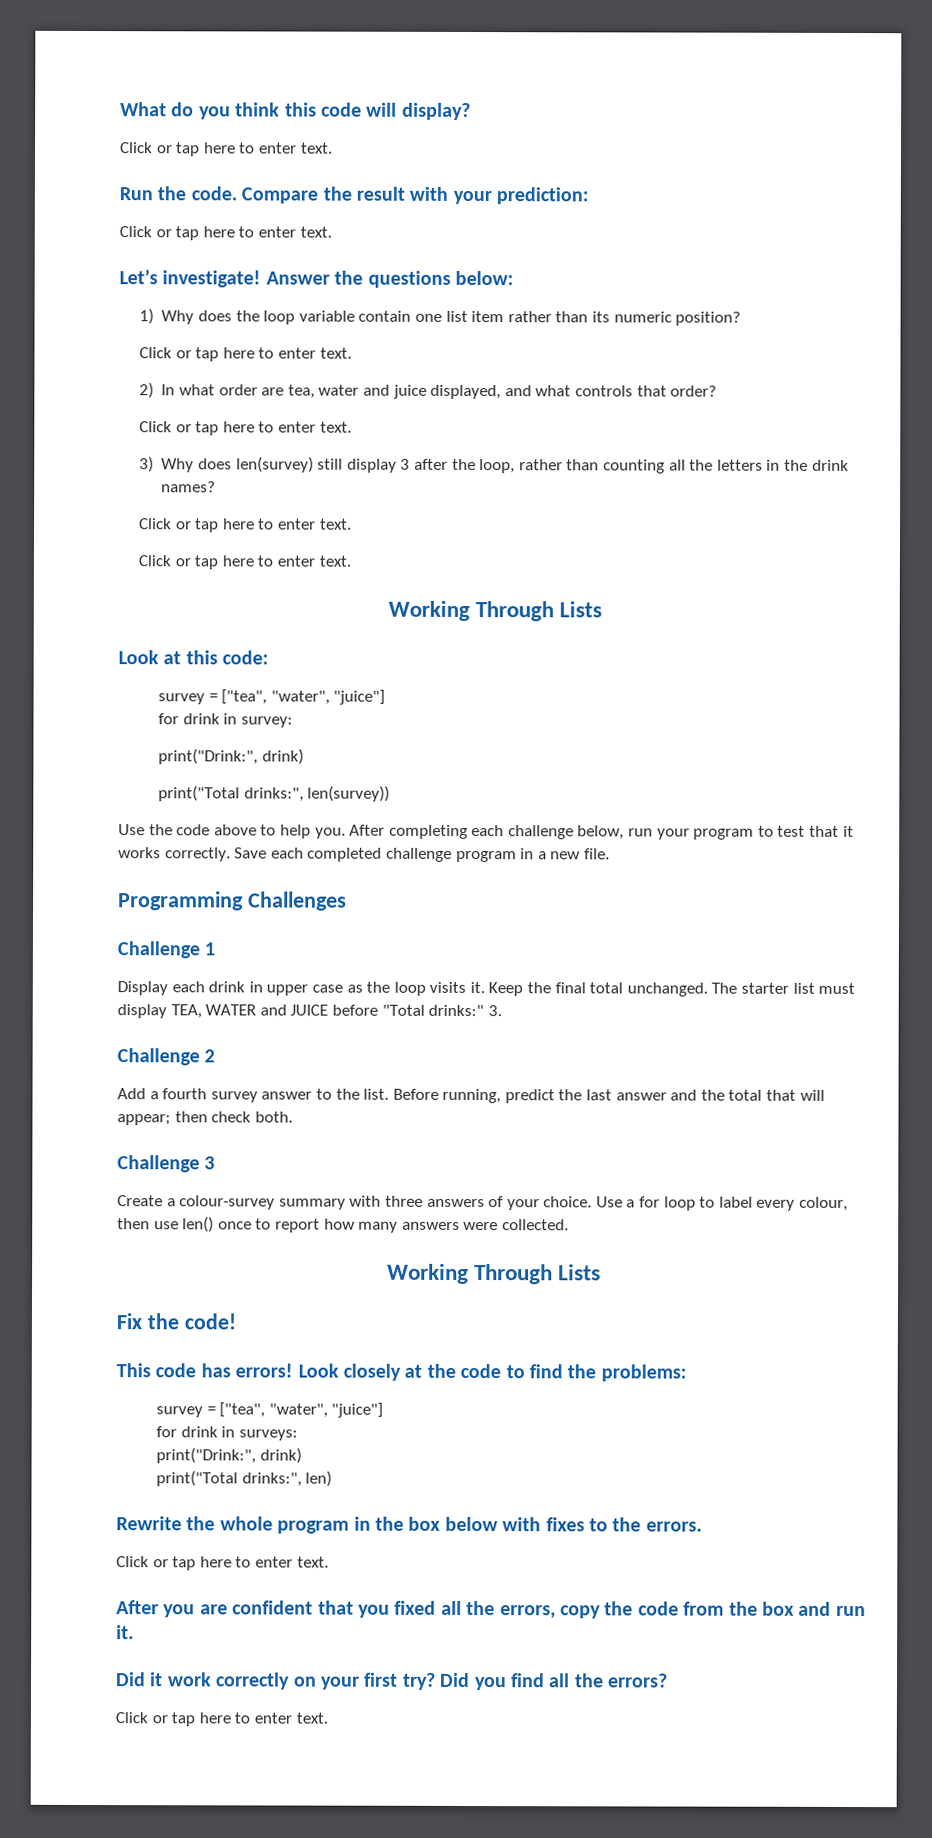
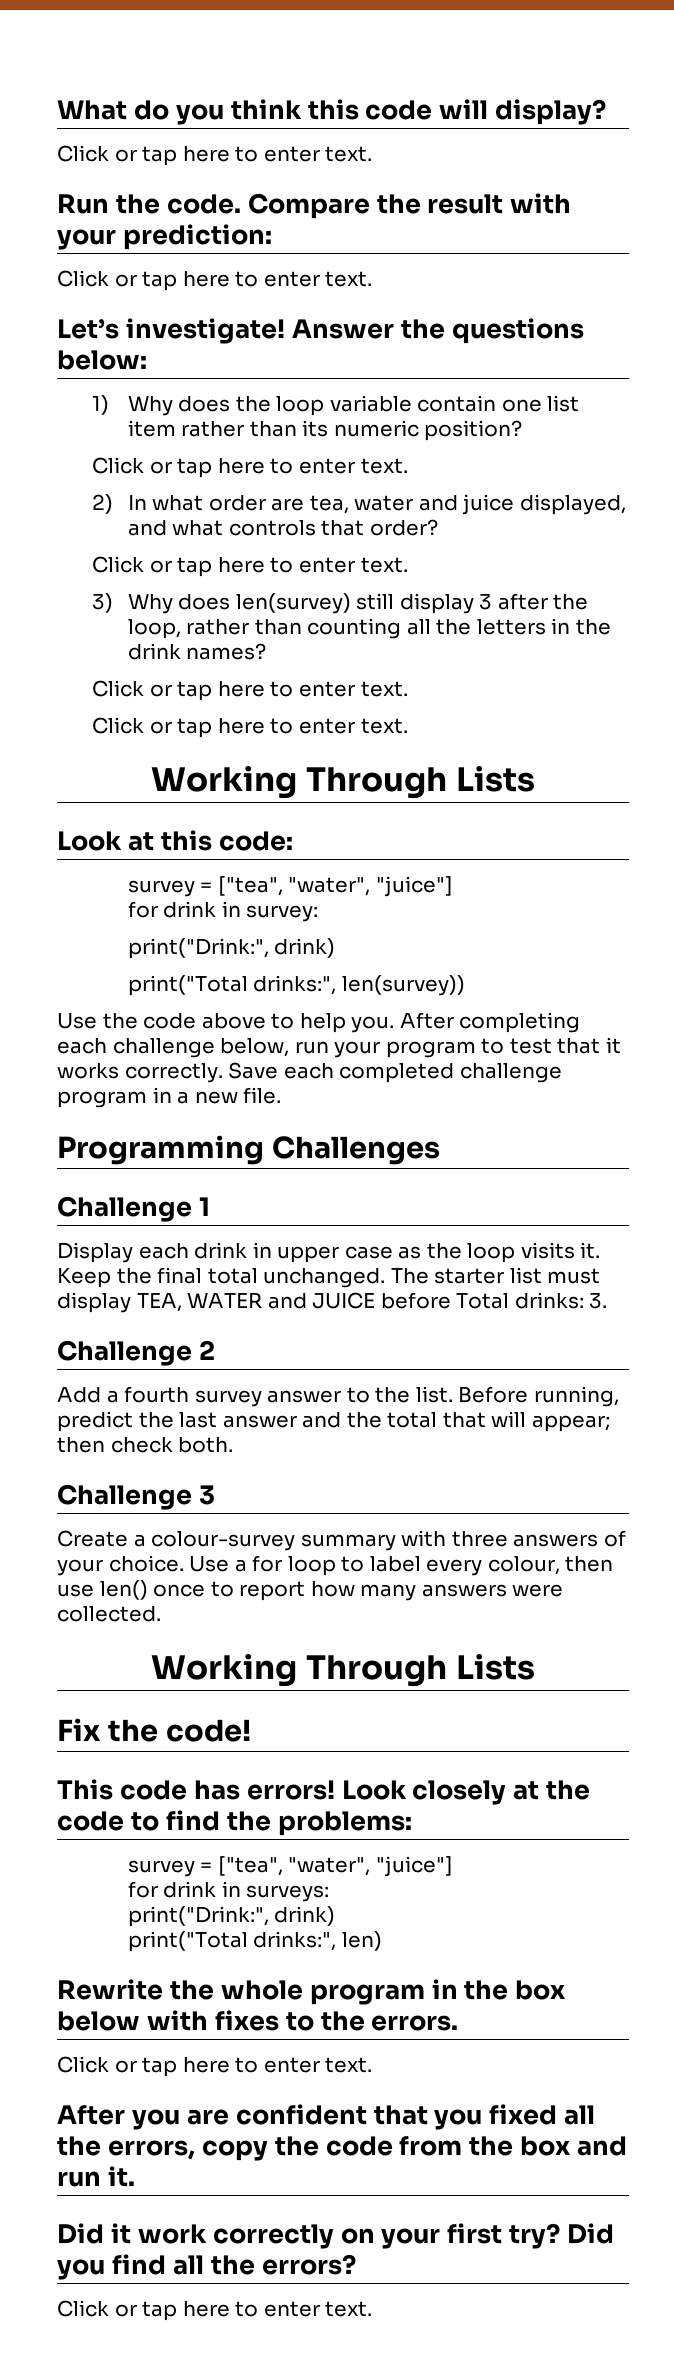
- The starter list must display TEA, WATER and JUICE before "Total drinks:" 3.
+ The starter list must display TEA, WATER and JUICE before Total drinks: 3.

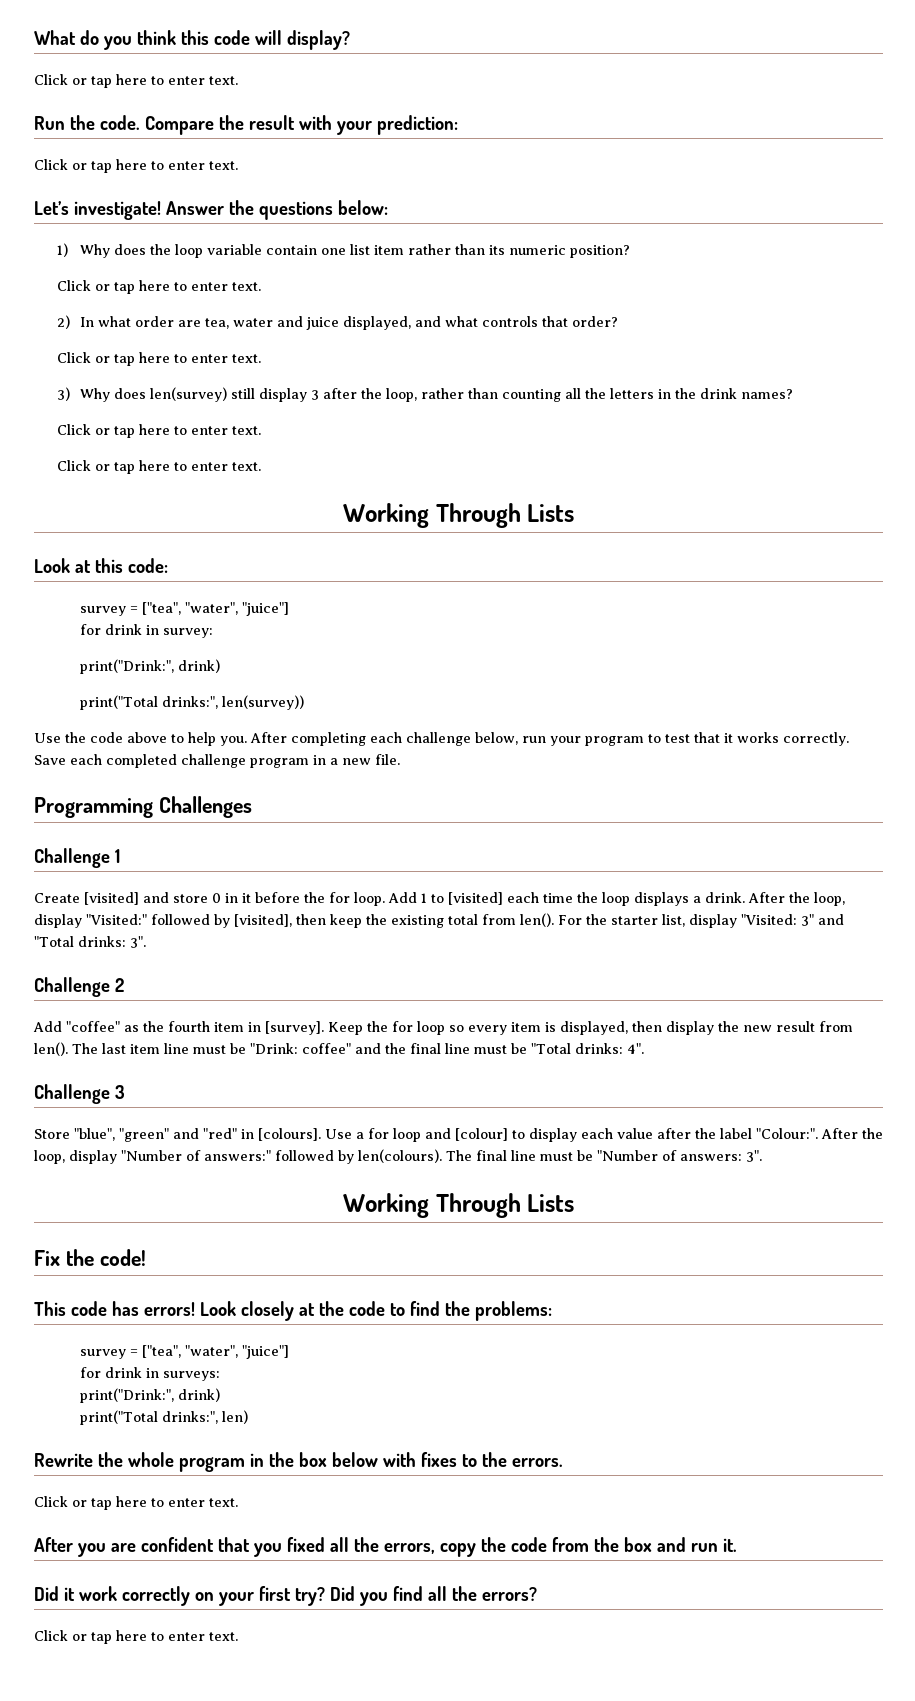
- Display each drink in upper case as the loop visits it. Keep the final total unchanged. The starter list must display TEA, WATER and JUICE before Total drinks: 3.
+ Create [visited] and store 0 in it before the for loop. Add 1 to [visited] each time the loop displays a drink. After the loop, display "Visited:" followed by [visited], then keep the existing total from len(). For the starter list, display "Visited: 3" and "Total drinks: 3".
  Challenge 2
- Add a fourth survey answer to the list. Before running, predict the last answer and the total that will appear; then check both.
+ Add "coffee" as the fourth item in [survey]. Keep the for loop so every item is displayed, then display the new result from len(). The last item line must be "Drink: coffee" and the final line must be "Total drinks: 4".
  Challenge 3
- Create a colour-survey summary with three answers of your choice. Use a for loop to label every colour, then use len() once to report how many answers were collected.
+ Store "blue", "green" and "red" in [colours]. Use a for loop and [colour] to display each value after the label "Colour:". After the loop, display "Number of answers:" followed by len(colours). The final line must be "Number of answers: 3".

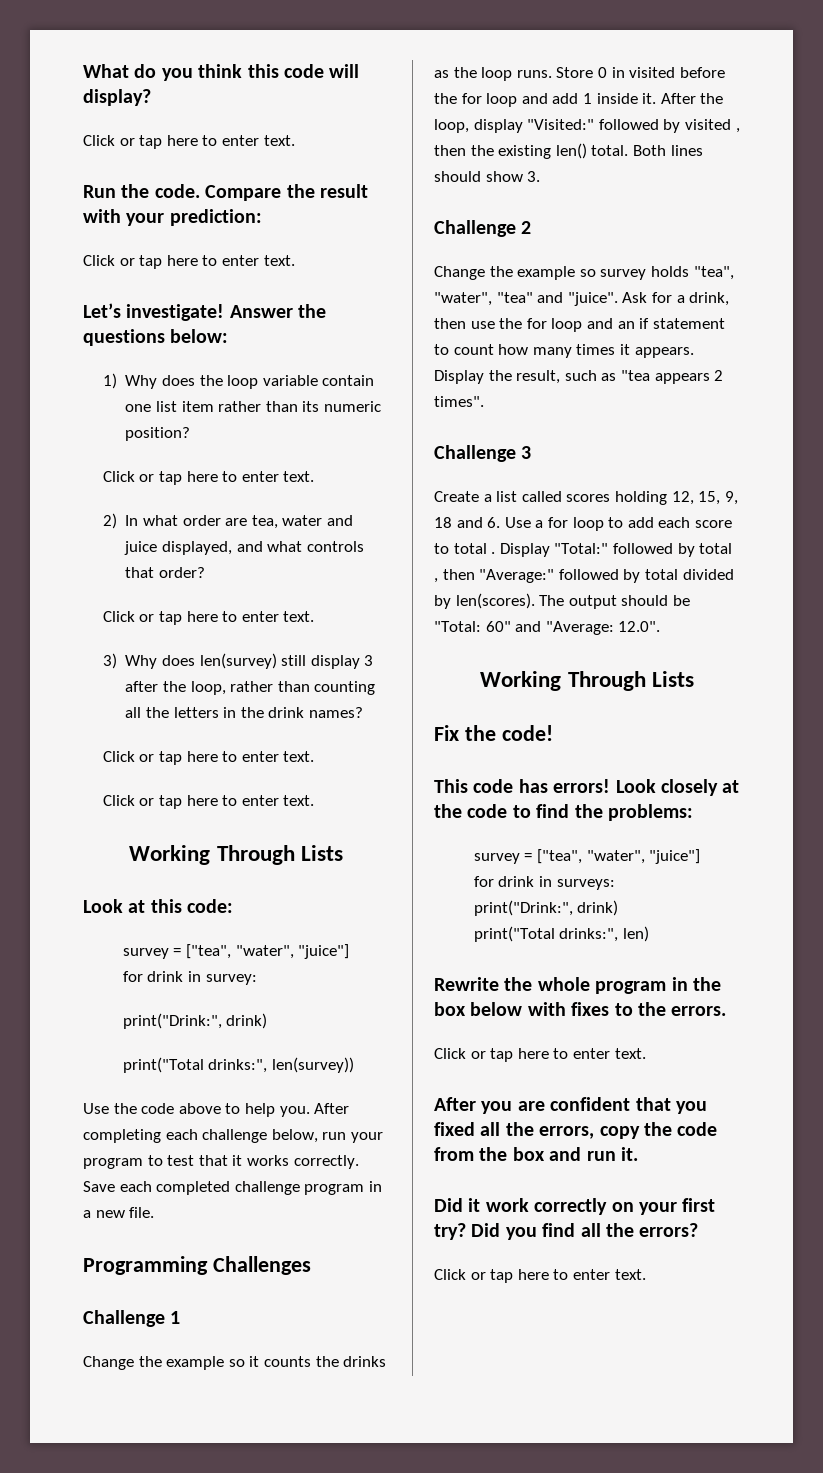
- Create [visited] and store 0 in it before the for loop. Add 1 to [visited] each time the loop displays a drink.
+ Change the example so it counts the drinks as the loop runs. Store 0 in visited before the for loop and add 1 inside it.
- After the loop, display "Visited:" followed by [visited], then keep the existing total from len(). For the starter list, display "Visited: 3" and "Total drinks: 3".
+ After the loop, display "Visited:" followed by visited , then the existing len() total. Both lines should show 3.
  Challenge 2
- Add "coffee" as the fourth item in [survey]. Keep the for loop so every item is displayed, then display the new result from len(). The last item line must be "Drink: coffee" and the final line must be "Total drinks: 4".
+ Change the example so survey holds "tea", "water", "tea" and "juice". Ask for a drink, then use the for loop and an if statement to count how many times it appears. Display the result, such as "tea appears 2 times".
  Challenge 3
- Store "blue", "green" and "red" in [colours]. Use a for loop and [colour] to display each value after the label "Colour:". After the loop, display "Number of answers:" followed by len(colours). The final line must be "Number of answers: 3".
+ Create a list called scores holding 12, 15, 9, 18 and 6. Use a for loop to add each score to total . Display "Total:" followed by total , then "Average:" followed by total divided by len(scores). The output should be "Total: 60" and "Average: 12.0".

